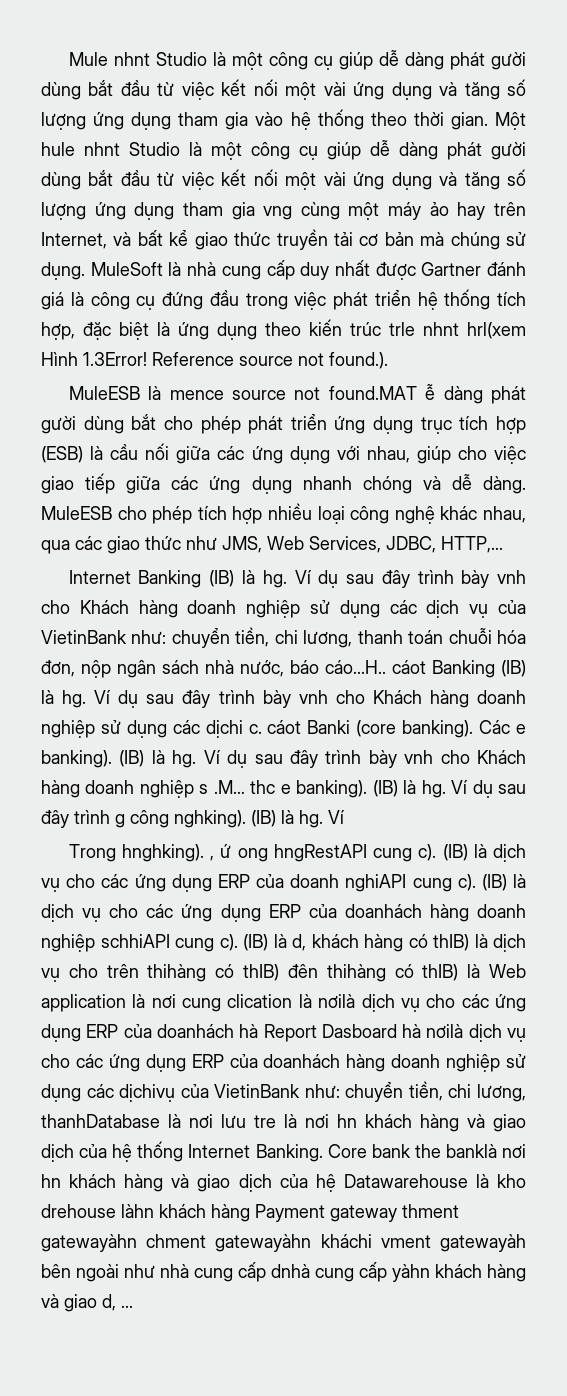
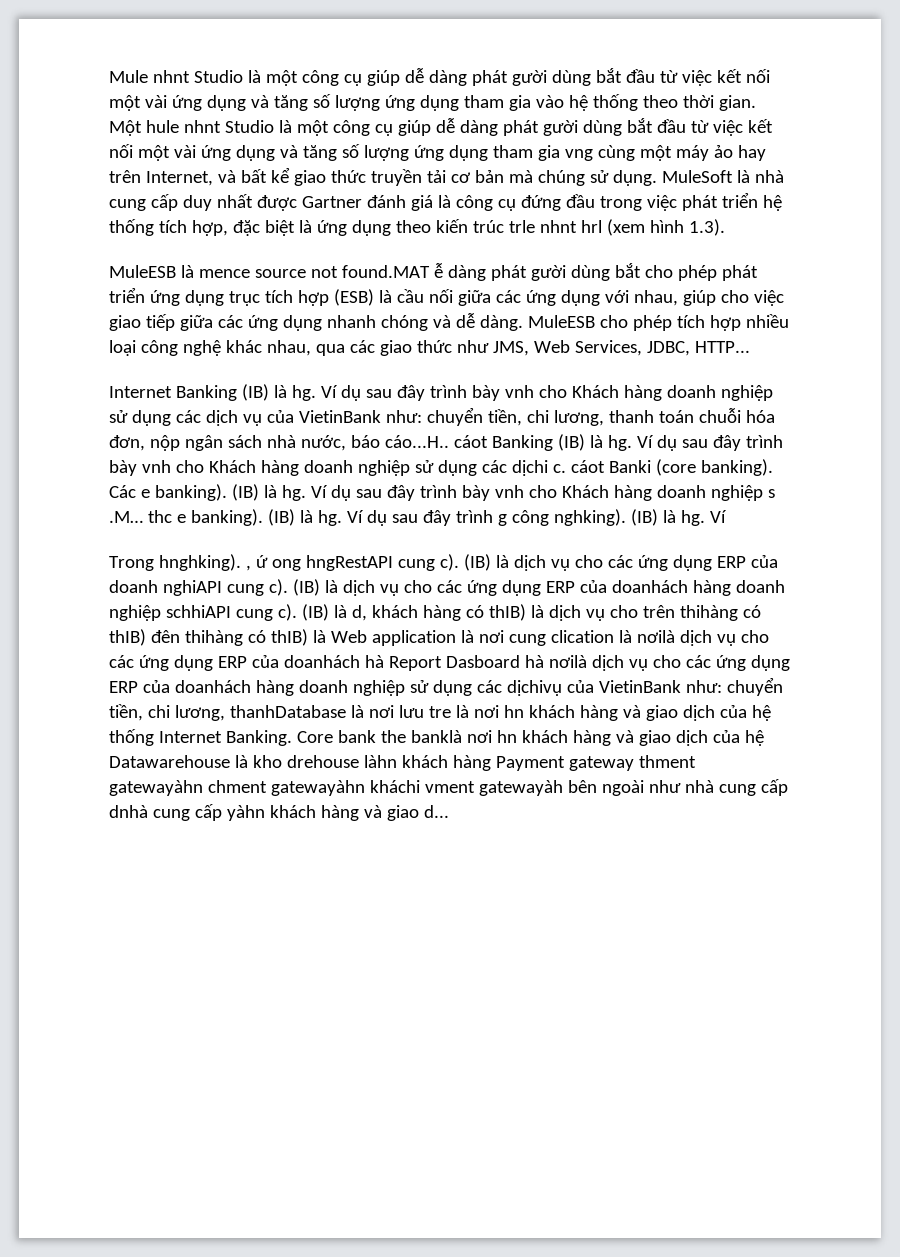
- MuleSoft là nhà cung cấp duy nhất được Gartner đánh giá là công cụ đứng đầu trong việc phát triển hệ thống tích hợp, đặc biệt là ứng dụng theo kiến trúc trle nhnt hrl(xem Hình 1.3Error! Reference source not found.).
+ MuleSoft là nhà cung cấp duy nhất được Gartner đánh giá là công cụ đứng đầu trong việc phát triển hệ thống tích hợp, đặc biệt là ứng dụng theo kiến trúc trle nhnt hrl (xem hình 1.3).
- MuleESB cho phép tích hợp nhiều loại công nghệ khác nhau, qua các giao thức như JMS, Web Services, JDBC, HTTP,...
+ MuleESB cho phép tích hợp nhiều loại công nghệ khác nhau, qua các giao thức như JMS, Web Services, JDBC, HTTP...
- Core bank the banklà nơi hn khách hàng và giao dịch của hệ Datawarehouse là kho drehouse làhn khách hàng Payment gateway thment gatewayàhn chment gatewayàhn kháchi vment gatewayàh bên ngoài như nhà cung cấp dnhà cung cấp yàhn khách hàng và giao d, ...
+ Core bank the banklà nơi hn khách hàng và giao dịch của hệ Datawarehouse là kho drehouse làhn khách hàng Payment gateway thment gatewayàhn chment gatewayàhn kháchi vment gatewayàh bên ngoài như nhà cung cấp dnhà cung cấp yàhn khách hàng và giao d...

